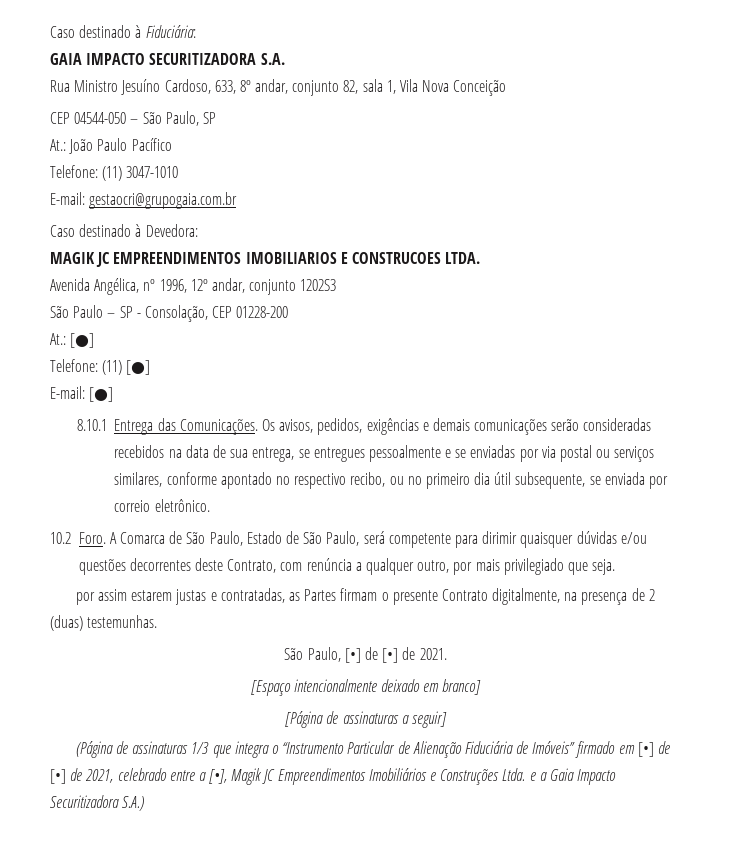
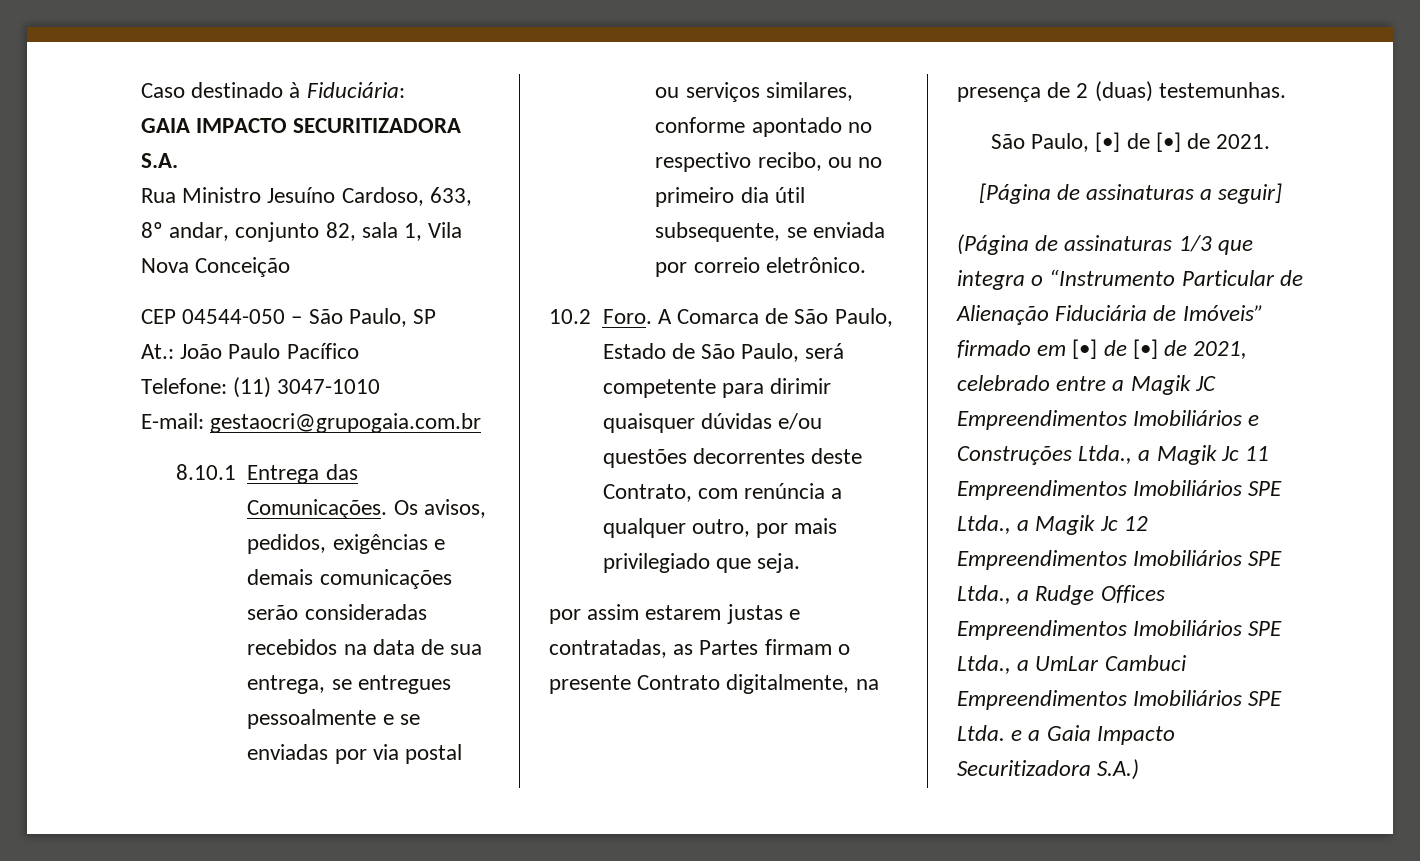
- Caso destinado à Devedora:
- MAGIK JC EMPREENDIMENTOS IMOBILIARIOS E CONSTRUCOES LTDA.
- Avenida Angélica, nº 1996, 12º andar, conjunto 1202S3
- São Paulo – SP - Consolação, CEP 01228-200
- At.: [●]
- Telefone: (11) [●]
- E-mail: [●]
- [Espaço intencionalmente deixado em branco]
- (Página de assinaturas 1/3 que integra o “Instrumento Particular de Alienação Fiduciária de Imóveis” firmado em [•] de [•] de 2021, celebrado entre a [•], Magik JC Empreendimentos Imobiliários e Construções Ltda. e a Gaia Impacto Securitizadora S.A.)
+ (Página de assinaturas 1/3 que integra o “Instrumento Particular de Alienação Fiduciária de Imóveis” firmado em [•] de [•] de 2021, celebrado entre a Magik JC Empreendimentos Imobiliários e Construções Ltda., a Magik Jc 11 Empreendimentos Imobiliários SPE Ltda., a Magik Jc 12 Empreendimentos Imobiliários SPE Ltda., a Rudge Offices Empreendimentos Imobiliários SPE Ltda., a UmLar Cambuci Empreendimentos Imobiliários SPE Ltda. e a Gaia Impacto Securitizadora S.A.)

